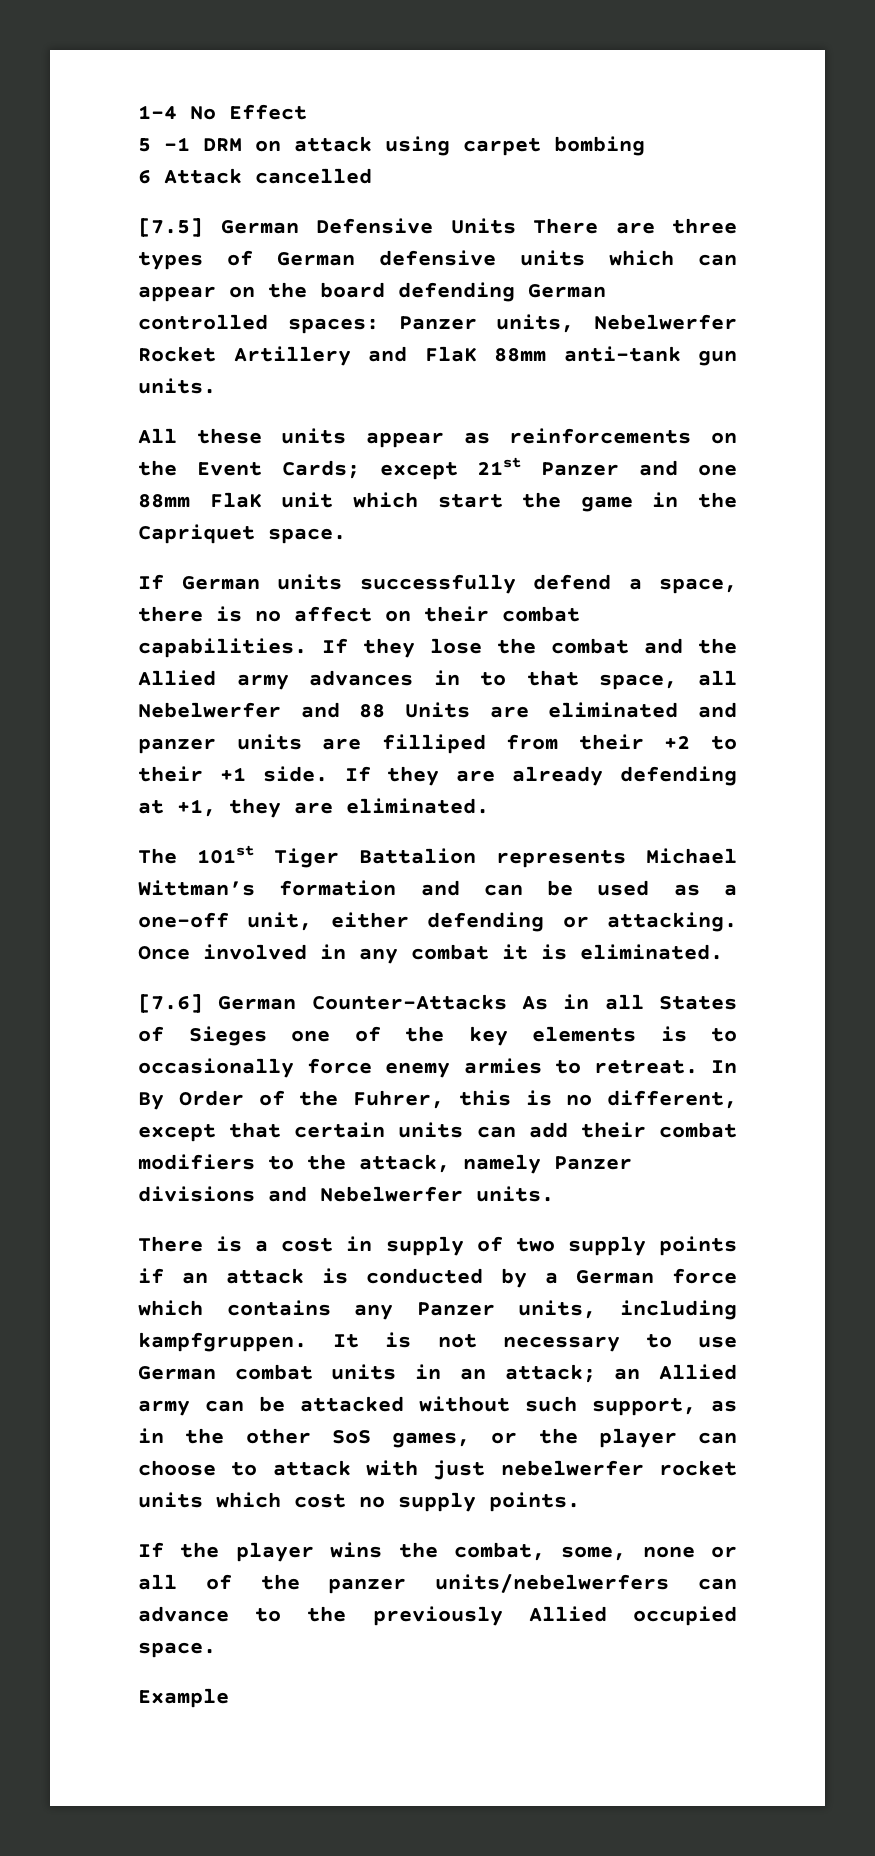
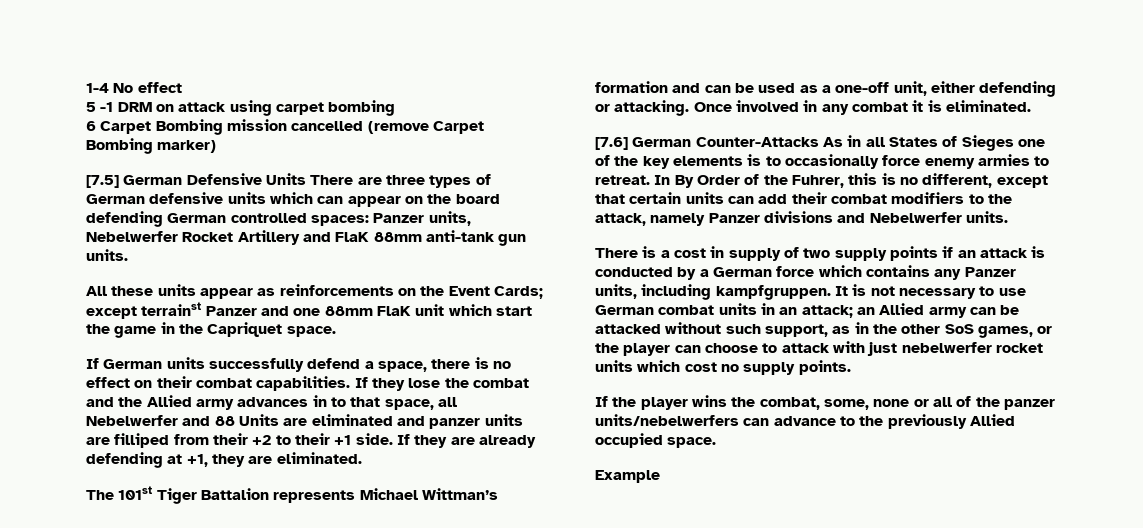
- 1-4 No Effect
+ 1-4 No effect
- 6 Attack cancelled
+ 6 Carpet Bombing mission cancelled (remove Carpet Bombing marker)
- All these units appear as reinforcements on the Event Cards; except 21st Panzer and one 88mm FlaK unit which start the game in the Capriquet space.
+ All these units appear as reinforcements on the Event Cards; except terrainst Panzer and one 88mm FlaK unit which start the game in the Capriquet space.
- If German units successfully defend a space, there is no affect on their combat capabilities.
+ If German units successfully defend a space, there is no effect on their combat capabilities.

